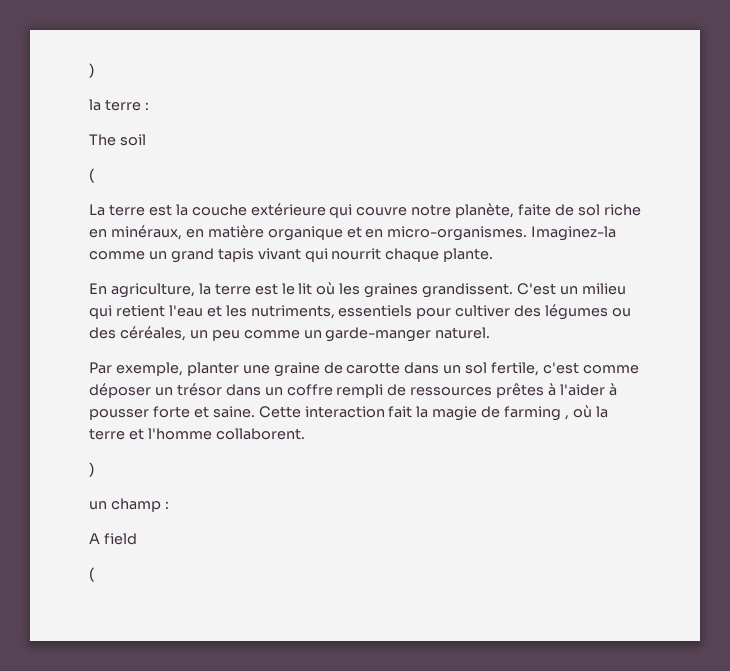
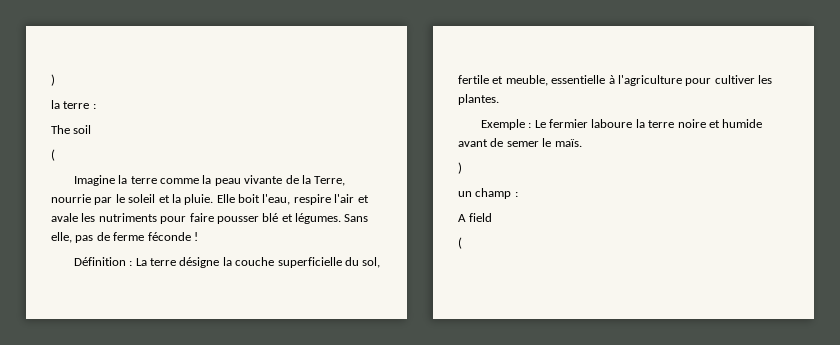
- La terre est la couche extérieure qui couvre notre planète, faite de sol riche en minéraux, en matière organique et en micro-organismes. Imaginez-la comme un grand tapis vivant qui nourrit chaque plante.
- En agriculture, la terre est le lit où les graines grandissent. C'est un milieu qui retient l'eau et les nutriments, essentiels pour cultiver des légumes ou des céréales, un peu comme un garde-manger naturel.
- Par exemple, planter une graine de carotte dans un sol fertile, c'est comme déposer un trésor dans un coffre rempli de ressources prêtes à l'aider à pousser forte et saine. Cette interaction fait la magie de farming , où la terre et l'homme collaborent.
+ Imagine la terre comme la peau vivante de la Terre, nourrie par le soleil et la pluie. Elle boit l'eau, respire l'air et avale les nutriments pour faire pousser blé et légumes. Sans elle, pas de ferme féconde !
+ Définition : La terre désigne la couche superficielle du sol, fertile et meuble, essentielle à l'agriculture pour cultiver les plantes.
+ Exemple : Le fermier laboure la terre noire et humide avant de semer le maïs.

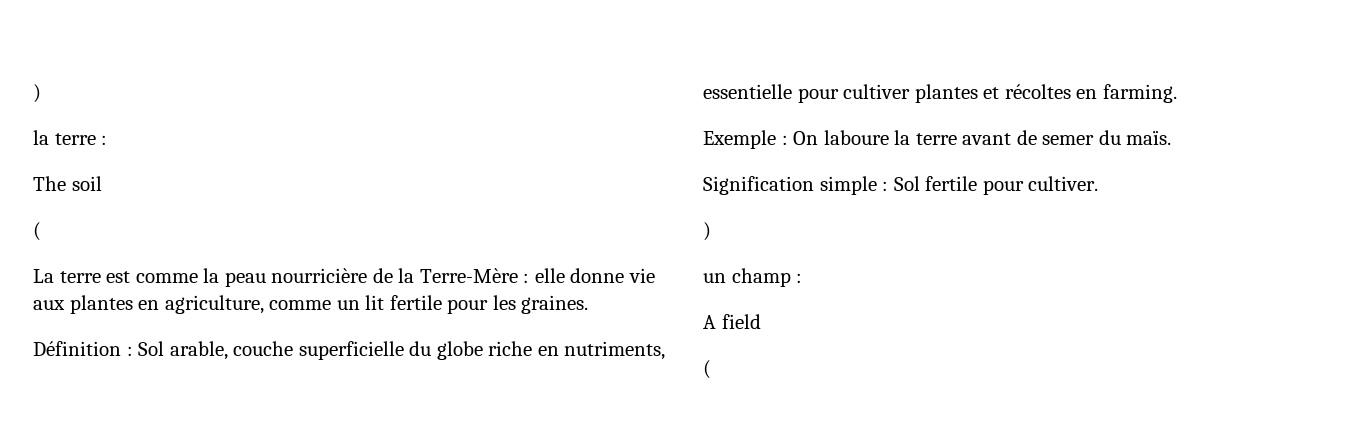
- Imagine la terre comme la peau vivante de la Terre, nourrie par le soleil et la pluie. Elle boit l'eau, respire l'air et avale les nutriments pour faire pousser blé et légumes. Sans elle, pas de ferme féconde !
- Définition : La terre désigne la couche superficielle du sol, fertile et meuble, essentielle à l'agriculture pour cultiver les plantes.
+ La terre est comme la peau nourricière de la Terre-Mère : elle donne vie aux plantes en agriculture, comme un lit fertile pour les graines.
+ Définition : Sol arable, couche superficielle du globe riche en nutriments, essentielle pour cultiver plantes et récoltes en farming.
- Exemple : Le fermier laboure la terre noire et humide avant de semer le maïs.
+ Exemple : On laboure la terre avant de semer du maïs.
+ Signification simple : Sol fertile pour cultiver.

